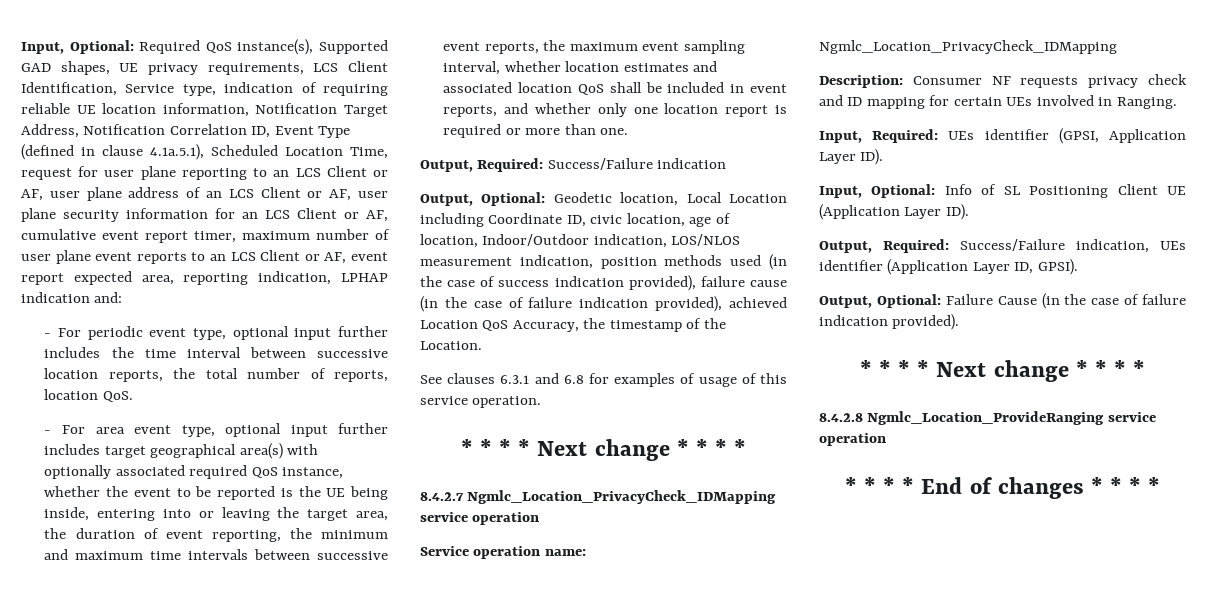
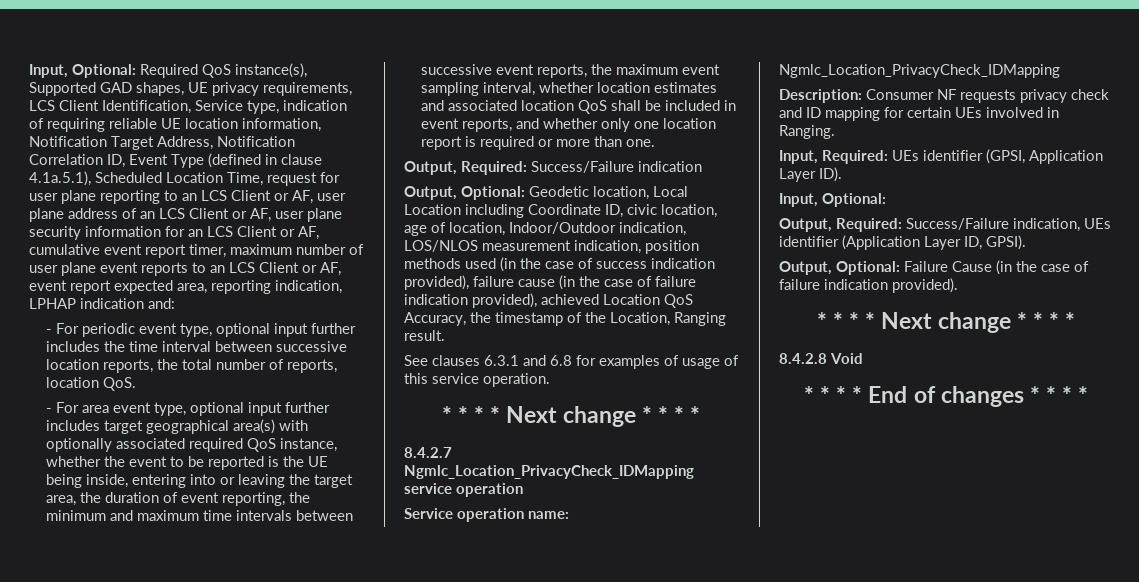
- Output, Optional: Geodetic location, Local Location including Coordinate ID, civic location, age of location, Indoor/Outdoor indication, LOS/NLOS measurement indication, position methods used (in the case of success indication provided), failure cause (in the case of failure indication provided), achieved Location QoS Accuracy, the timestamp of the Location.
+ Output, Optional: Geodetic location, Local Location including Coordinate ID, civic location, age of location, Indoor/Outdoor indication, LOS/NLOS measurement indication, position methods used (in the case of success indication provided), failure cause (in the case of failure indication provided), achieved Location QoS Accuracy, the timestamp of the Location, Ranging result.
  Input, Required: UEs identifier (GPSI, Application Layer ID).
- Input, Optional: Info of SL Positioning Client UE (Application Layer ID).
+ Input, Optional:
- 8.4.2.8 Ngmlc_Location_ProvideRanging service operation
+ 8.4.2.8 Void

